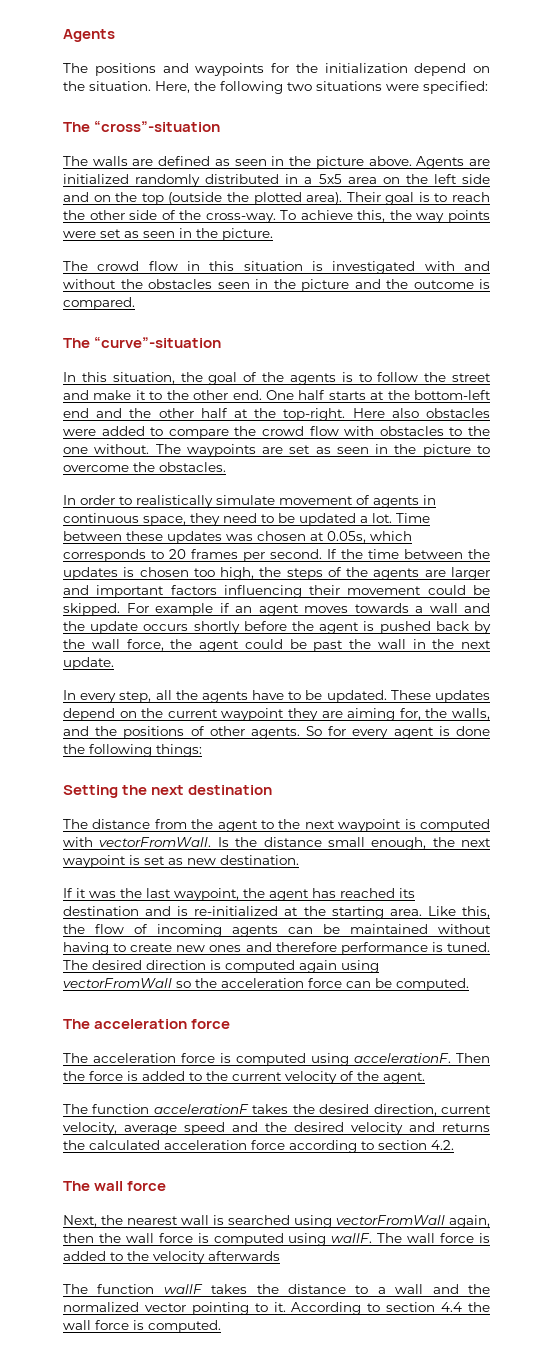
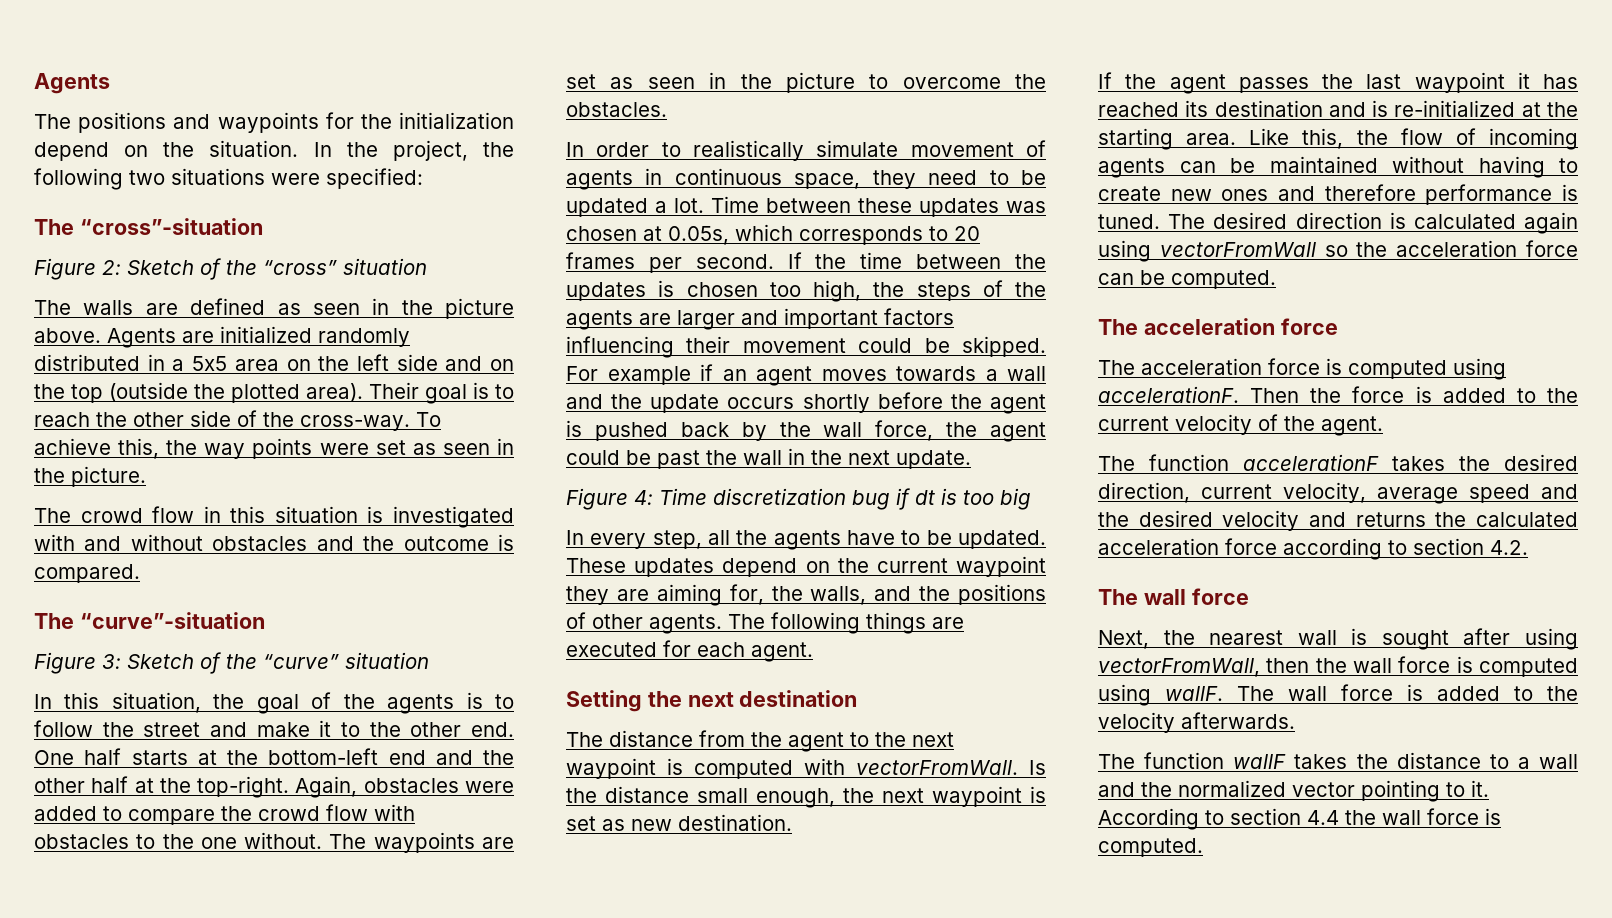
- Here, the following two situations were specified:
+ In the project, the following two situations were specified:
+ Figure 2: Sketch of the “cross” situation
- The crowd flow in this situation is investigated with and without the obstacles seen in the picture and the outcome is compared.
+ The crowd flow in this situation is investigated with and without obstacles and the outcome is compared.
+ Figure 3: Sketch of the “curve” situation
- Here also obstacles were added to compare the crowd flow with obstacles to the one without.
+ Again, obstacles were added to compare the crowd flow with obstacles to the one without.
+ Figure 4: Time discretization bug if dt is too big
- So for every agent is done the following things:
+ The following things are executed for each agent.
- If it was the last waypoint, the agent has reached its destination and is re-initialized at the starting area.
+ If the agent passes the last waypoint it has reached its destination and is re-initialized at the starting area.
- The desired direction is computed again using vectorFromWall so the acceleration force can be computed.
+ The desired direction is calculated again using vectorFromWall so the acceleration force can be computed.
- Next, the nearest wall is searched using vectorFromWall again, then the wall force is computed using wallF.
+ Next, the nearest wall is sought after using vectorFromWall, then the wall force is computed using wallF.
- The wall force is added to the velocity afterwards
+ The wall force is added to the velocity afterwards.

